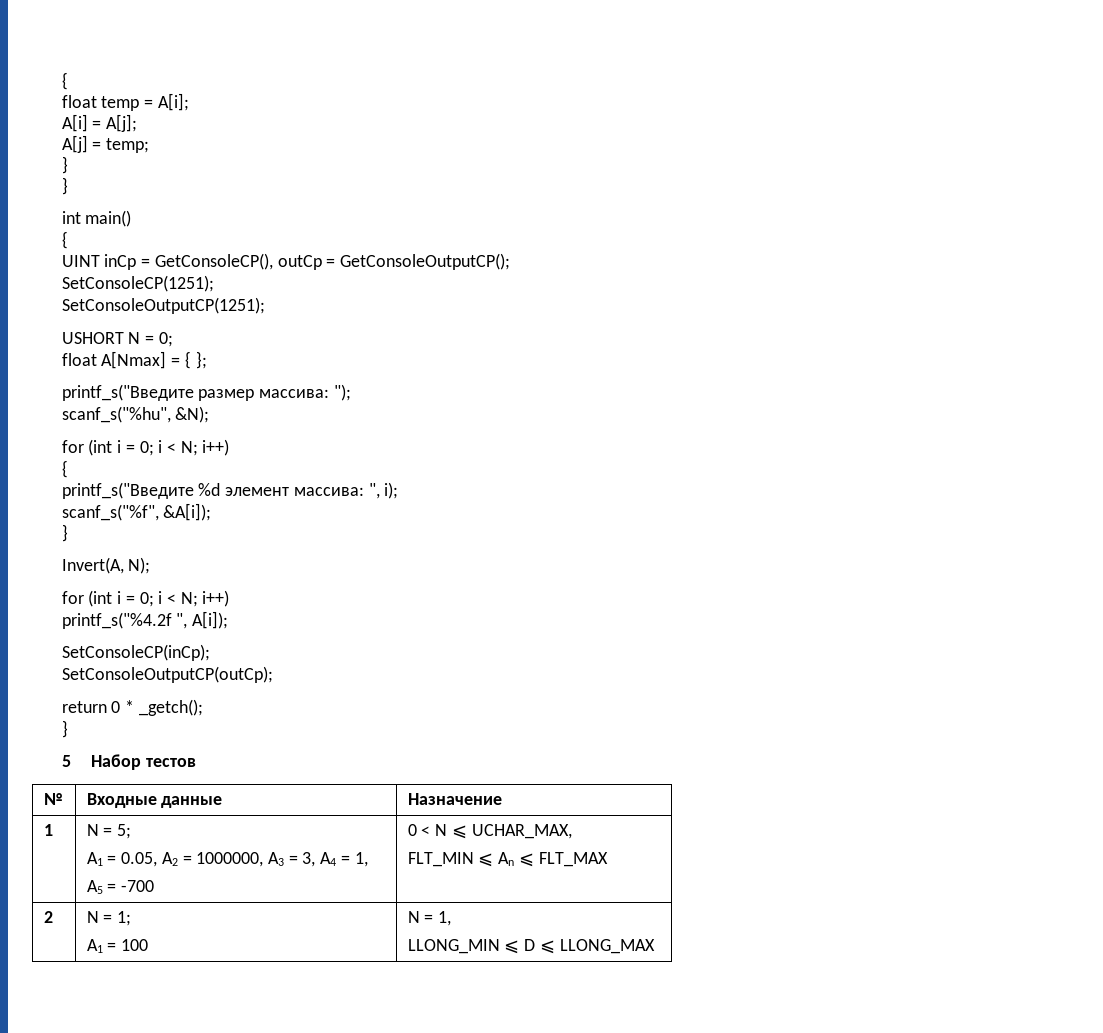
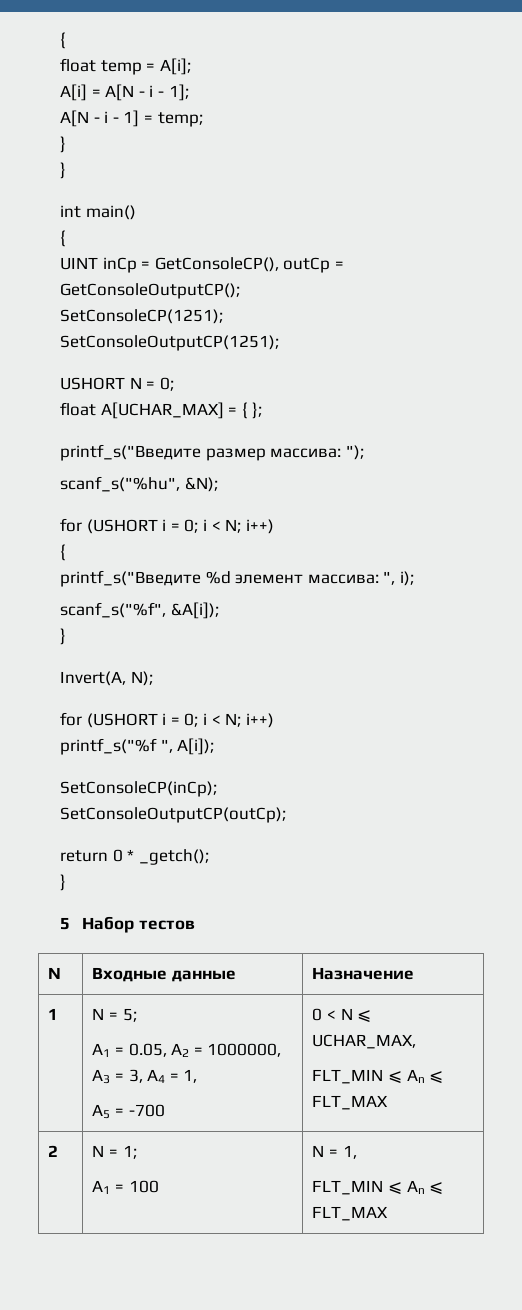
- A[i] = A[j];
- A[j] = temp;
+ A[i] = A[N - i - 1];
+ A[N - i - 1] = temp;
- float A[Nmax] = { };
+ float A[UCHAR_MAX] = { };
  scanf_s("%hu", &N);
- for (int i = 0; i < N; i++)
+ for (USHORT i = 0; i < N; i++)
  Invert(A, N);
- for (int i = 0; i < N; i++)
- printf_s("%4.2f ", A[i]);
+ for (USHORT i = 0; i < N; i++)
+ printf_s("%f ", A[i]);
  2 | N = 1;
  A1 = 100 | N = 1,
- LLONG_MIN ⩽ D ⩽ LLONG_MAX
+ FLT_MIN ⩽ An ⩽ FLT_MAX

